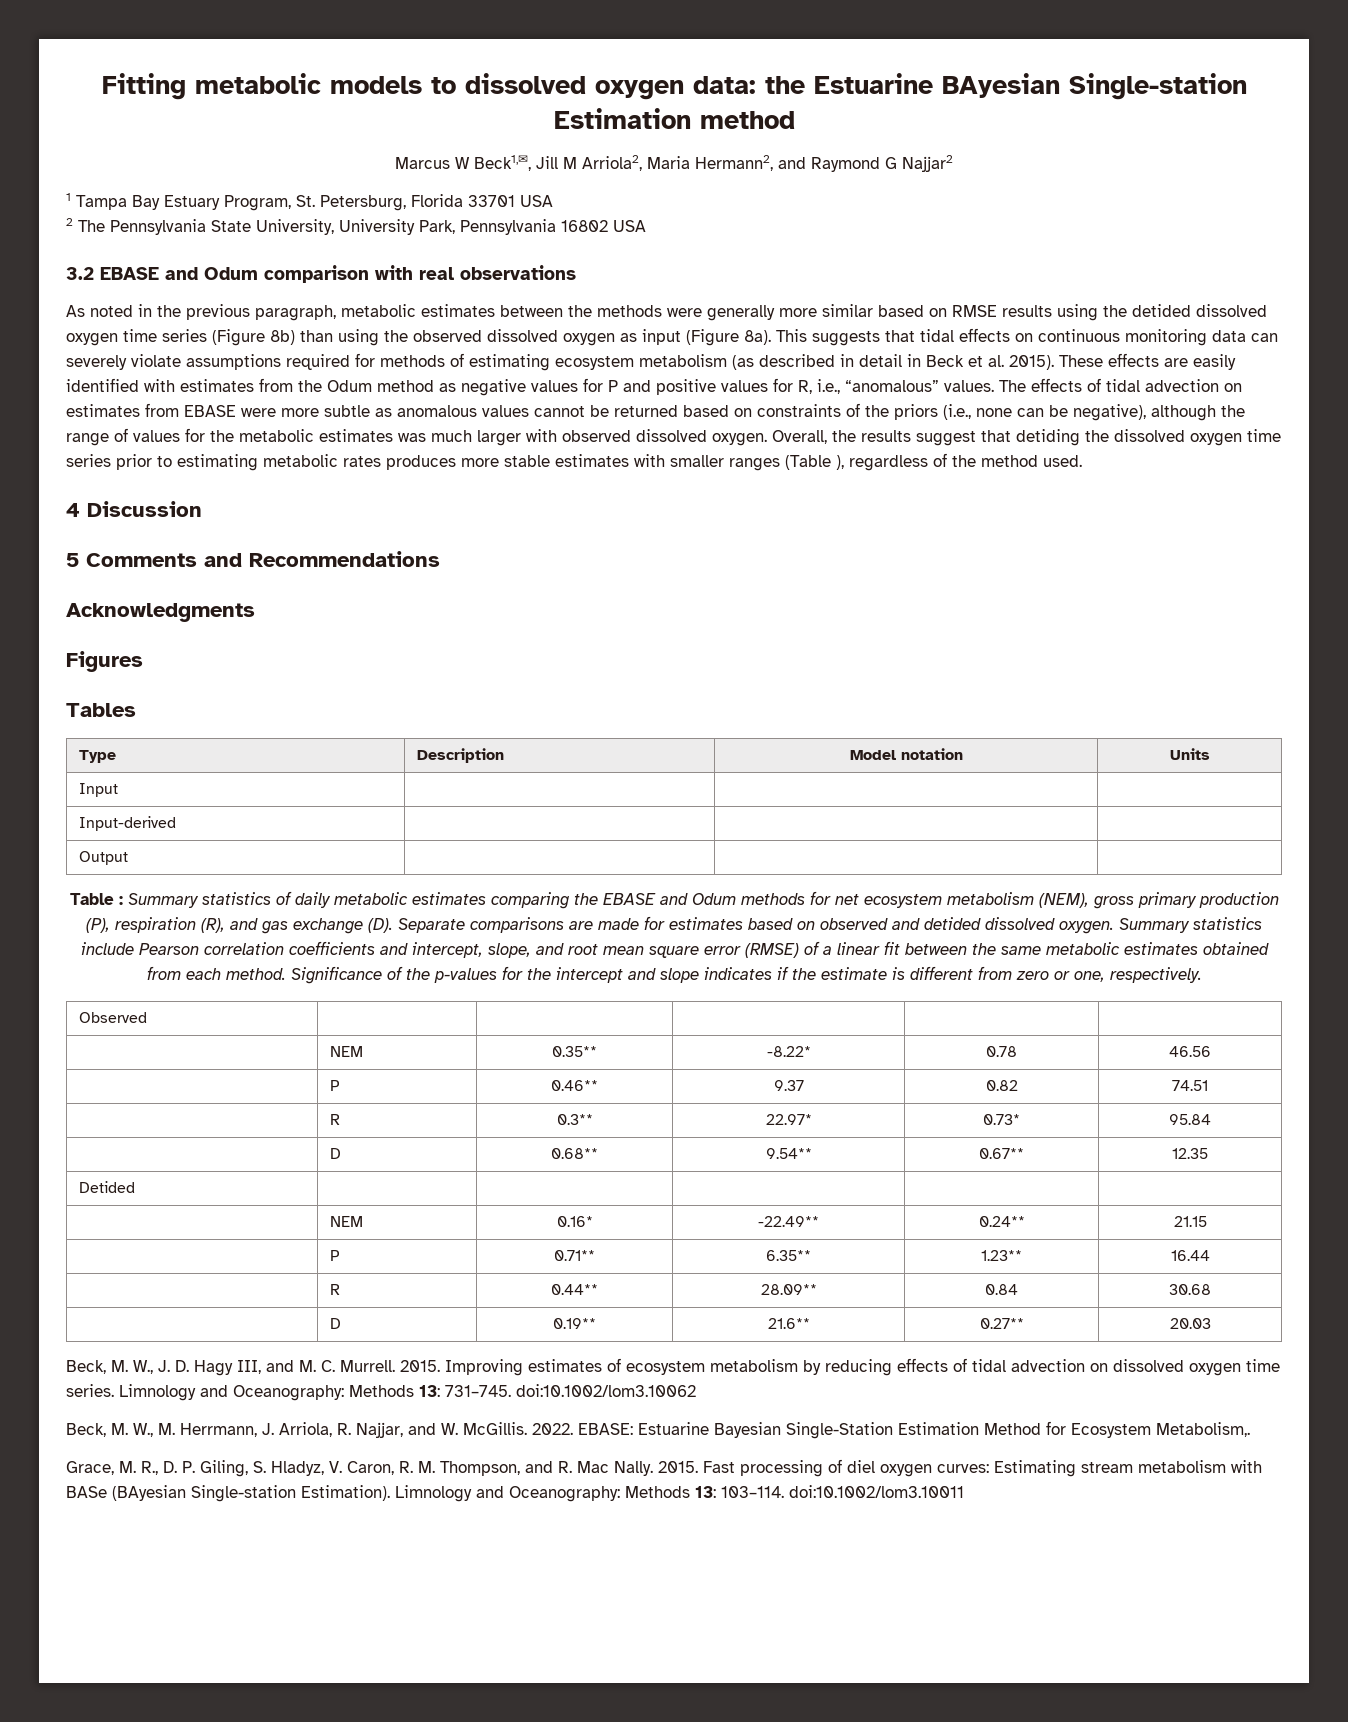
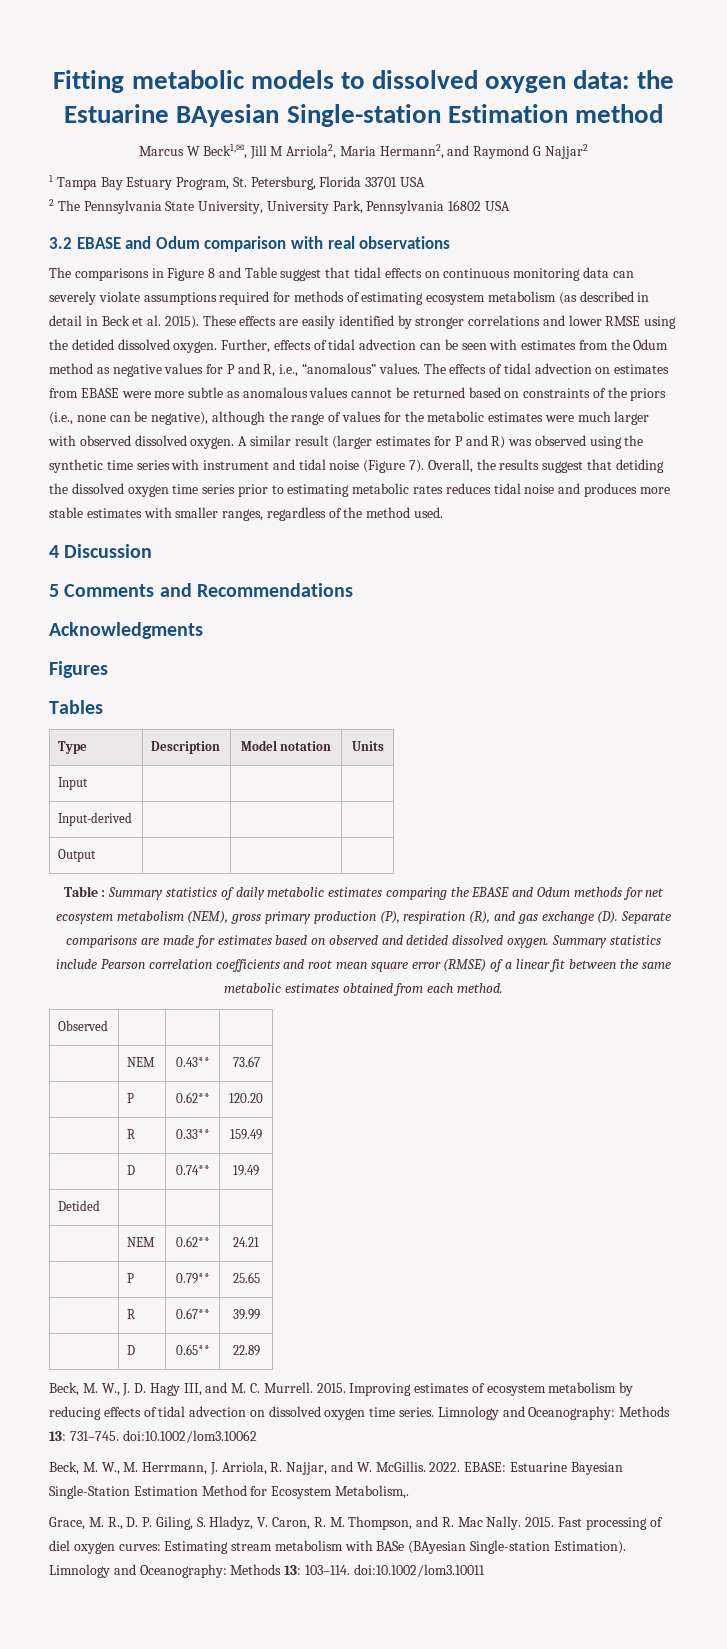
- As noted in the previous paragraph, metabolic estimates between the methods were generally more similar based on RMSE results using the detided dissolved oxygen time series (Figure 8b) than using the observed dissolved oxygen as input (Figure 8a). This suggests that tidal effects on continuous monitoring data can severely violate assumptions required for methods of estimating ecosystem metabolism (as described in detail in Beck et al. 2015).
+ The comparisons in Figure 8 and Table suggest that tidal effects on continuous monitoring data can severely violate assumptions required for methods of estimating ecosystem metabolism (as described in detail in Beck et al. 2015).
- These effects are easily identified with estimates from the Odum method as negative values for P and positive values for R, i.e., “anomalous” values.
+ These effects are easily identified by stronger correlations and lower RMSE using the detided dissolved oxygen. Further, effects of tidal advection can be seen with estimates from the Odum method as negative values for P and R, i.e., “anomalous” values.
- The effects of tidal advection on estimates from EBASE were more subtle as anomalous values cannot be returned based on constraints of the priors (i.e., none can be negative), although the range of values for the metabolic estimates was much larger with observed dissolved oxygen.
+ The effects of tidal advection on estimates from EBASE were more subtle as anomalous values cannot be returned based on constraints of the priors (i.e., none can be negative), although the range of values for the metabolic estimates were much larger with observed dissolved oxygen.
+ A similar result (larger estimates for P and R) was observed using the synthetic time series with instrument and tidal noise (Figure 7).
- Overall, the results suggest that detiding the dissolved oxygen time series prior to estimating metabolic rates produces more stable estimates with smaller ranges (Table ), regardless of the method used.
+ Overall, the results suggest that detiding the dissolved oxygen time series prior to estimating metabolic rates reduces tidal noise and produces more stable estimates with smaller ranges, regardless of the method used.
- Summary statistics include Pearson correlation coefficients and intercept, slope, and root mean square error (RMSE) of a linear fit between the same metabolic estimates obtained from each method. Significance of the p-values for the intercept and slope indicates if the estimate is different from zero or one, respectively.
+ Summary statistics include Pearson correlation coefficients and root mean square error (RMSE) of a linear fit between the same metabolic estimates obtained from each method.
- Observed | | | | |
- | NEM | 0.35** | -8.22* | 0.78 | 46.56
- | P | 0.46** | 9.37 | 0.82 | 74.51
- | R | 0.3** | 22.97* | 0.73* | 95.84
- | D | 0.68** | 9.54** | 0.67** | 12.35
+ Observed | | |
+ | NEM | 0.43** | 73.67
+ | P | 0.62** | 120.20
+ | R | 0.33** | 159.49
+ | D | 0.74** | 19.49
- Detided | | | | |
- | NEM | 0.16* | -22.49** | 0.24** | 21.15
- | P | 0.71** | 6.35** | 1.23** | 16.44
- | R | 0.44** | 28.09** | 0.84 | 30.68
- | D | 0.19** | 21.6** | 0.27** | 20.03
+ Detided | | |
+ | NEM | 0.62** | 24.21
+ | P | 0.79** | 25.65
+ | R | 0.67** | 39.99
+ | D | 0.65** | 22.89

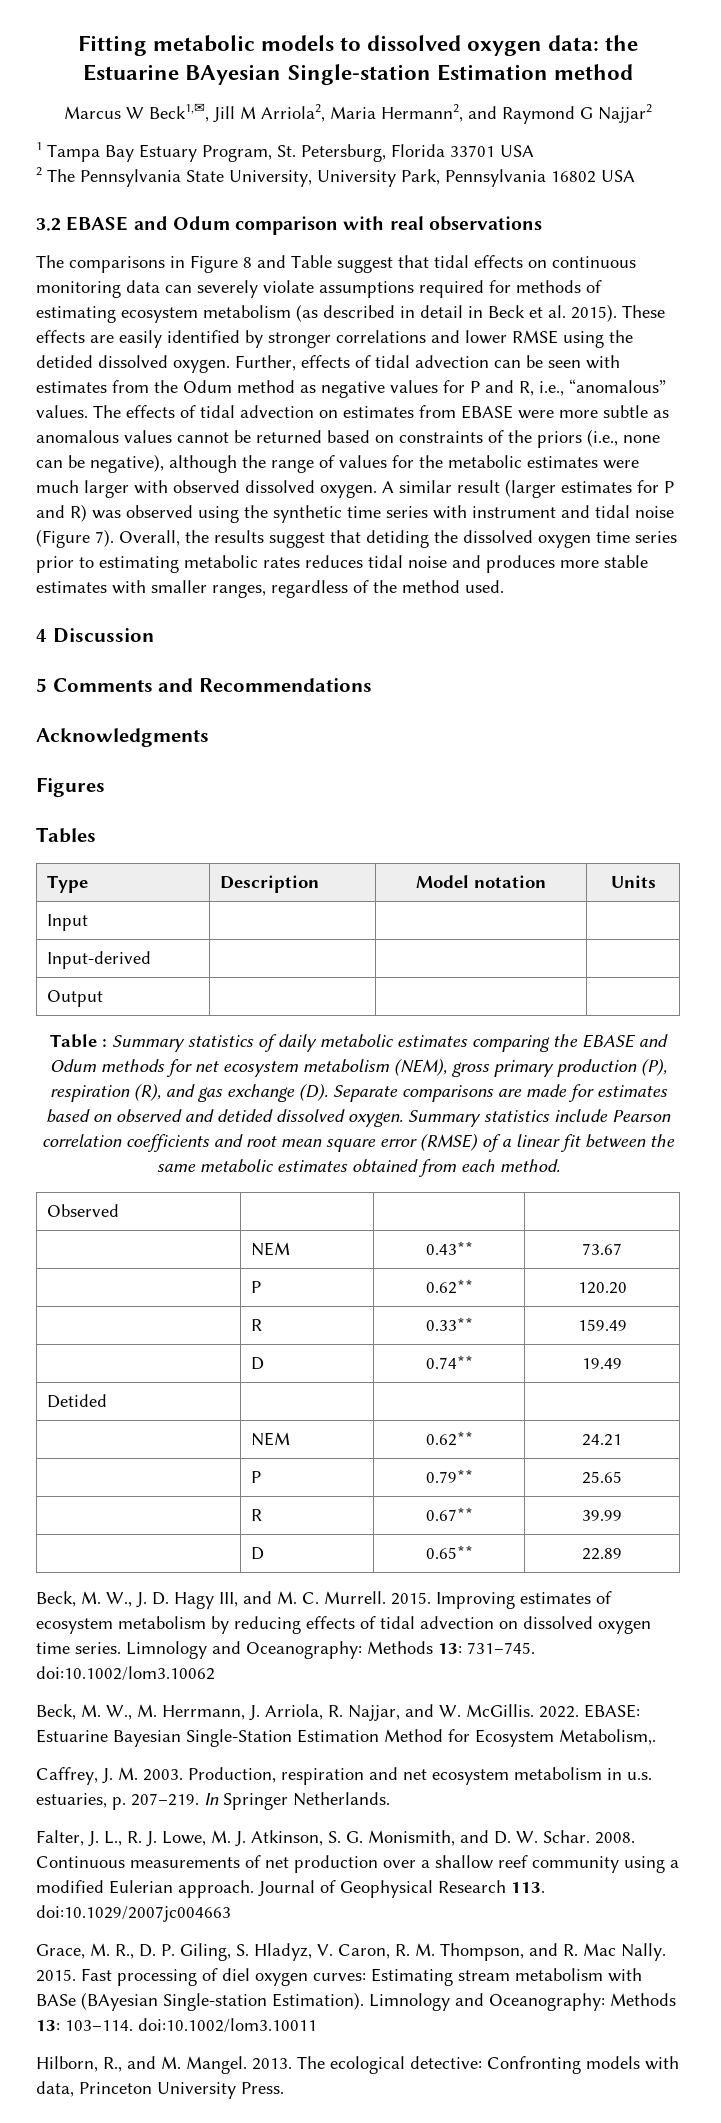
+ Caffrey, J. M. 2003. Production, respiration and net ecosystem metabolism in u.s. estuaries, p. 207–219. In Springer Netherlands.
+ Falter, J. L., R. J. Lowe, M. J. Atkinson, S. G. Monismith, and D. W. Schar. 2008. Continuous measurements of net production over a shallow reef community using a modified Eulerian approach. Journal of Geophysical Research 113. doi:10.1029/2007jc004663
+ Hilborn, R., and M. Mangel. 2013. The ecological detective: Confronting models with data, Princeton University Press.

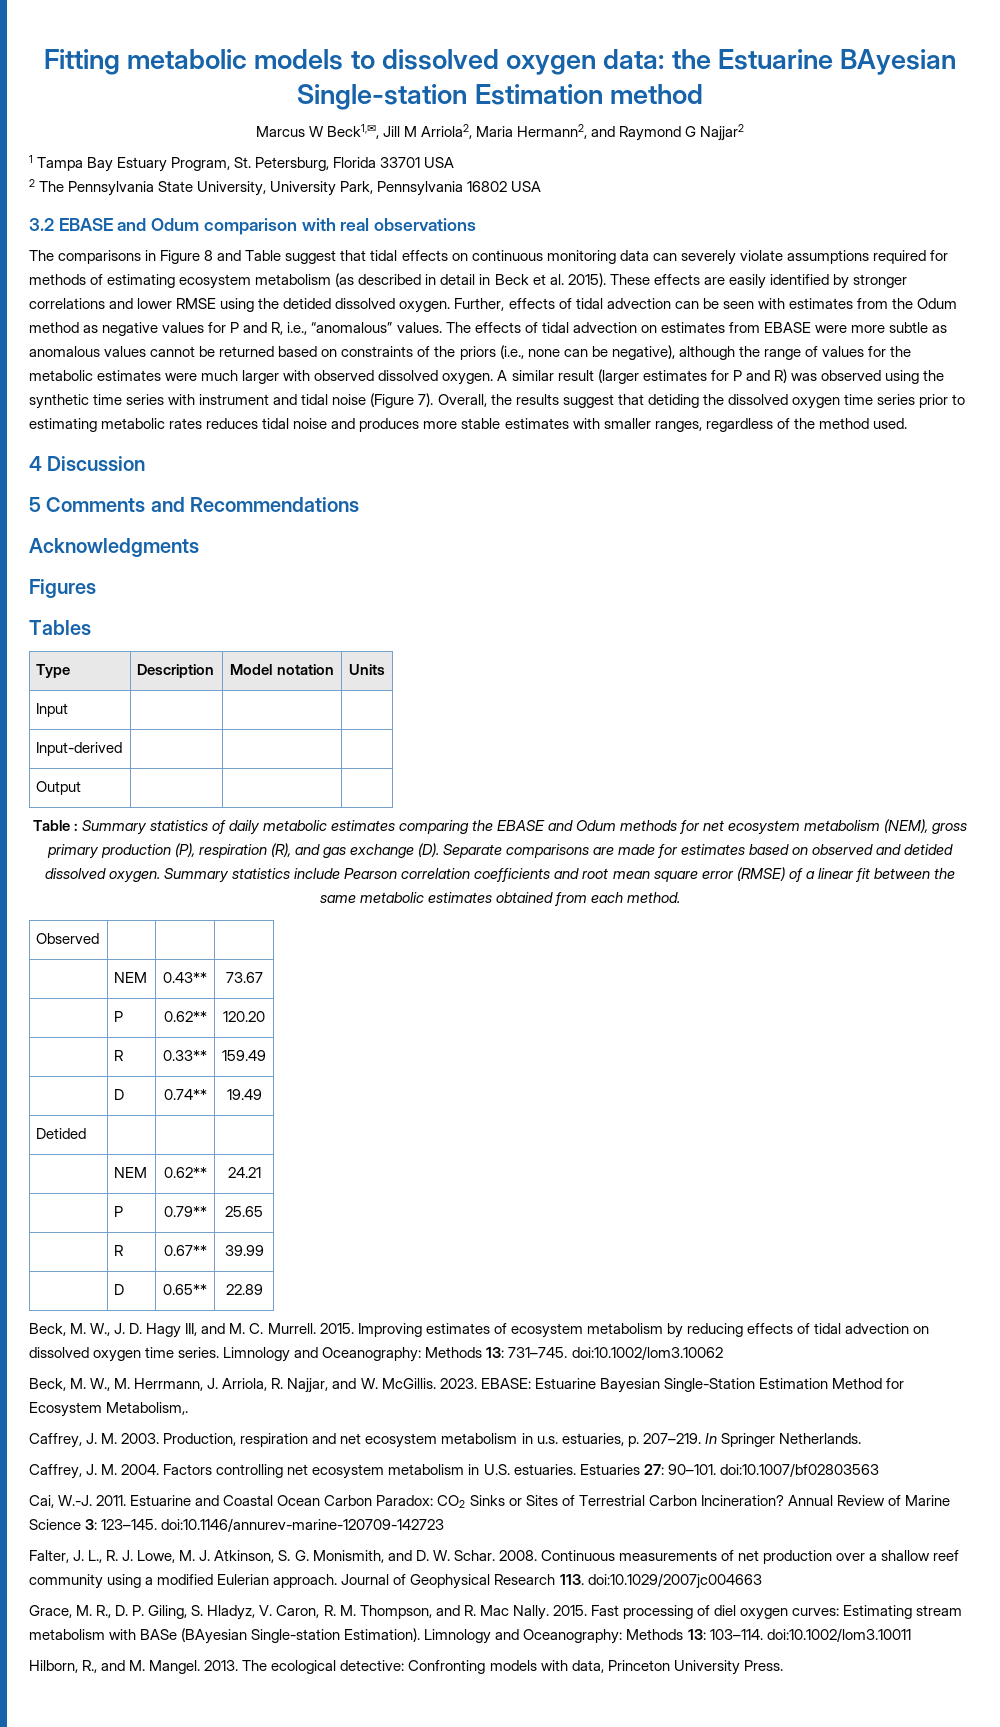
- 2022.
+ 2023.
+ Caffrey, J. M. 2004. Factors controlling net ecosystem metabolism in U.S. estuaries. Estuaries 27: 90–101. doi:10.1007/bf02803563
+ Cai, W.-J. 2011. Estuarine and Coastal Ocean Carbon Paradox: CO2 Sinks or Sites of Terrestrial Carbon Incineration? Annual Review of Marine Science 3: 123–145. doi:10.1146/annurev-marine-120709-142723

